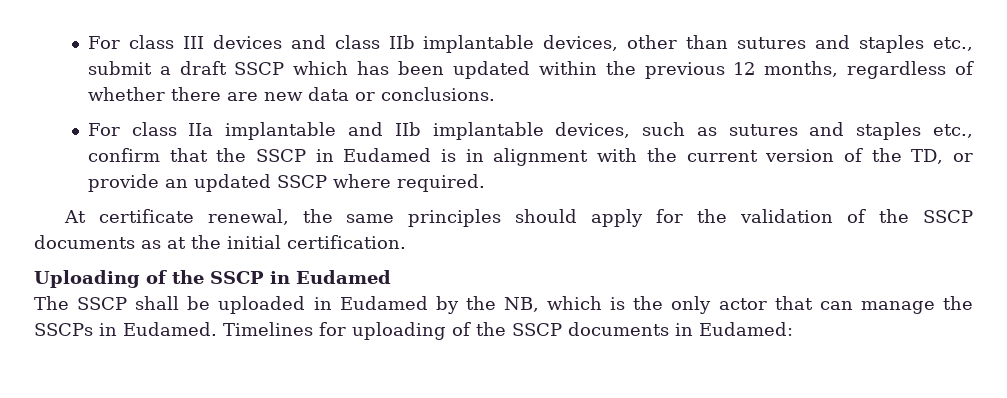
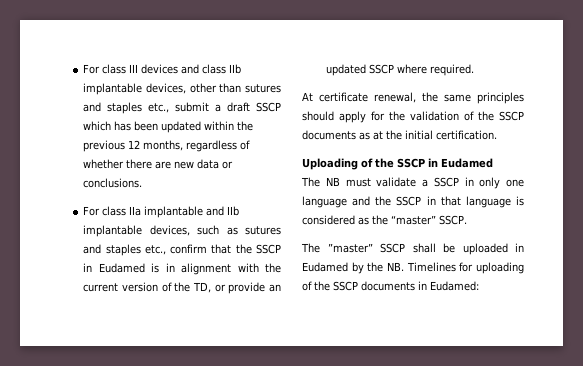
- The SSCP shall be uploaded in Eudamed by the NB, which is the only actor that can manage the SSCPs in Eudamed. Timelines for uploading of the SSCP documents in Eudamed:
+ The NB must validate a SSCP in only one language and the SSCP in that language is considered as the “master” SSCP.
+ The ”master” SSCP shall be uploaded in Eudamed by the NB. Timelines for uploading of the SSCP documents in Eudamed:

